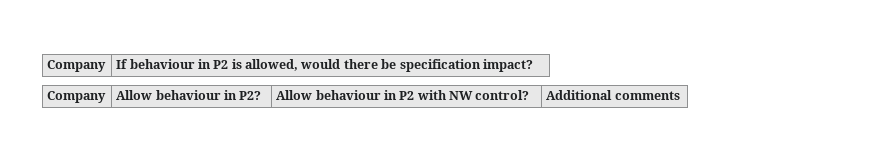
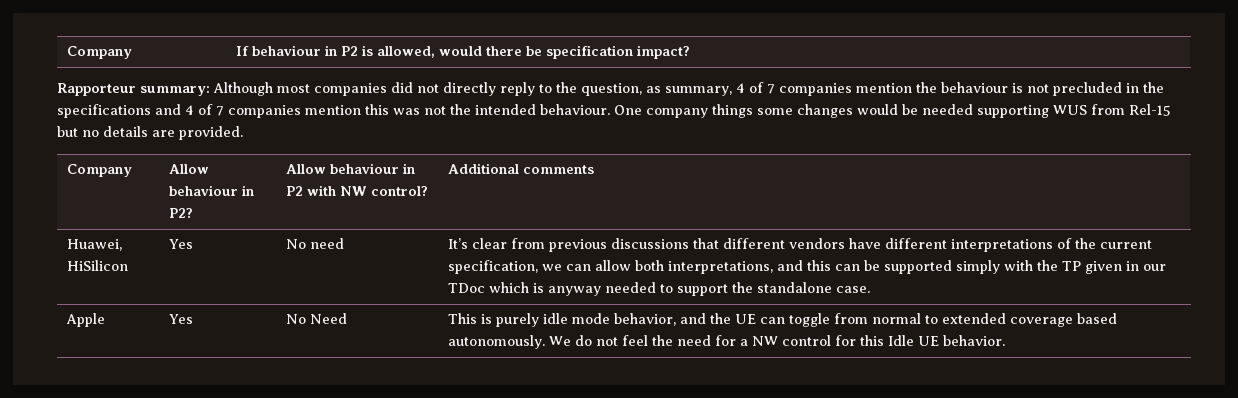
+ Rapporteur summary: Although most companies did not directly reply to the question, as summary, 4 of 7 companies mention the behaviour is not precluded in the specifications and 4 of 7 companies mention this was not the intended behaviour. One company things some changes would be needed supporting WUS from Rel-15 but no details are provided.
+ Huawei, HiSilicon | Yes | No need | It’s clear from previous discussions that different vendors have different interpretations of the current specification, we can allow both interpretations, and this can be supported simply with the TP given in our TDoc which is anyway needed to support the standalone case.
+ Apple | Yes | No Need | This is purely idle mode behavior, and the UE can toggle from normal to extended coverage based autonomously. We do not feel the need for a NW control for this Idle UE behavior.

